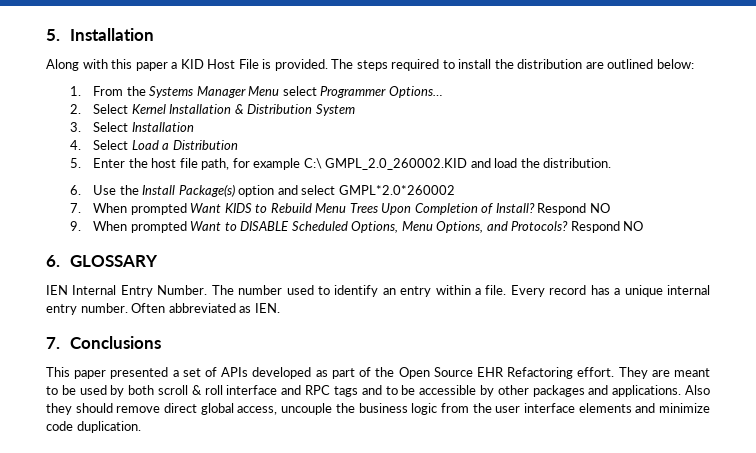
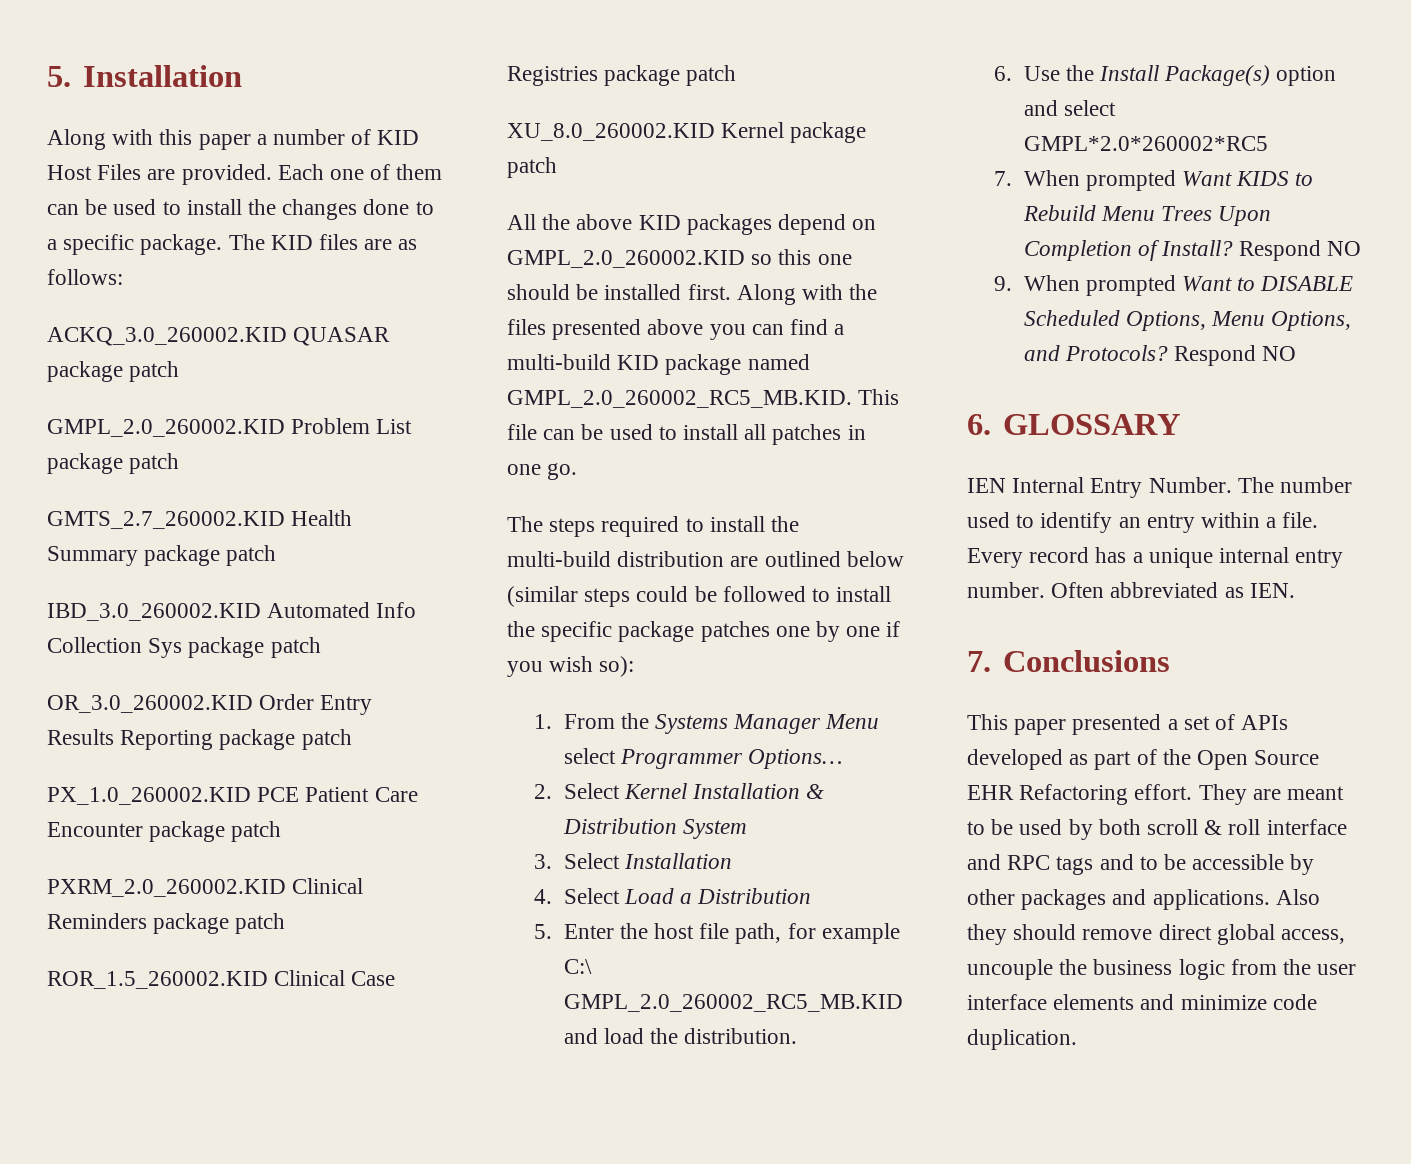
- Along with this paper a KID Host File is provided. The steps required to install the distribution are outlined below:
+ Along with this paper a number of KID Host Files are provided. Each one of them can be used to install the changes done to a specific package. The KID files are as follows:
+ ACKQ_3.0_260002.KID QUASAR package patch
+ GMPL_2.0_260002.KID Problem List package patch
+ GMTS_2.7_260002.KID Health Summary package patch
+ IBD_3.0_260002.KID Automated Info Collection Sys package patch
+ OR_3.0_260002.KID Order Entry Results Reporting package patch
+ PX_1.0_260002.KID PCE Patient Care Encounter package patch
+ PXRM_2.0_260002.KID Clinical Reminders package patch
+ ROR_1.5_260002.KID Clinical Case Registries package patch
+ XU_8.0_260002.KID Kernel package patch
+ All the above KID packages depend on GMPL_2.0_260002.KID so this one should be installed first. Along with the files presented above you can find a multi-build KID package named GMPL_2.0_260002_RC5_MB.KID. This file can be used to install all patches in one go.
+ The steps required to install the multi-build distribution are outlined below (similar steps could be followed to install the specific package patches one by one if you wish so):
- 5. Enter the host file path, for example C:\ GMPL_2.0_260002.KID and load the distribution.
+ 5. Enter the host file path, for example C:\ GMPL_2.0_260002_RC5_MB.KID and load the distribution.
- 6. Use the Install Package(s) option and select GMPL*2.0*260002
+ 6. Use the Install Package(s) option and select GMPL*2.0*260002*RC5

